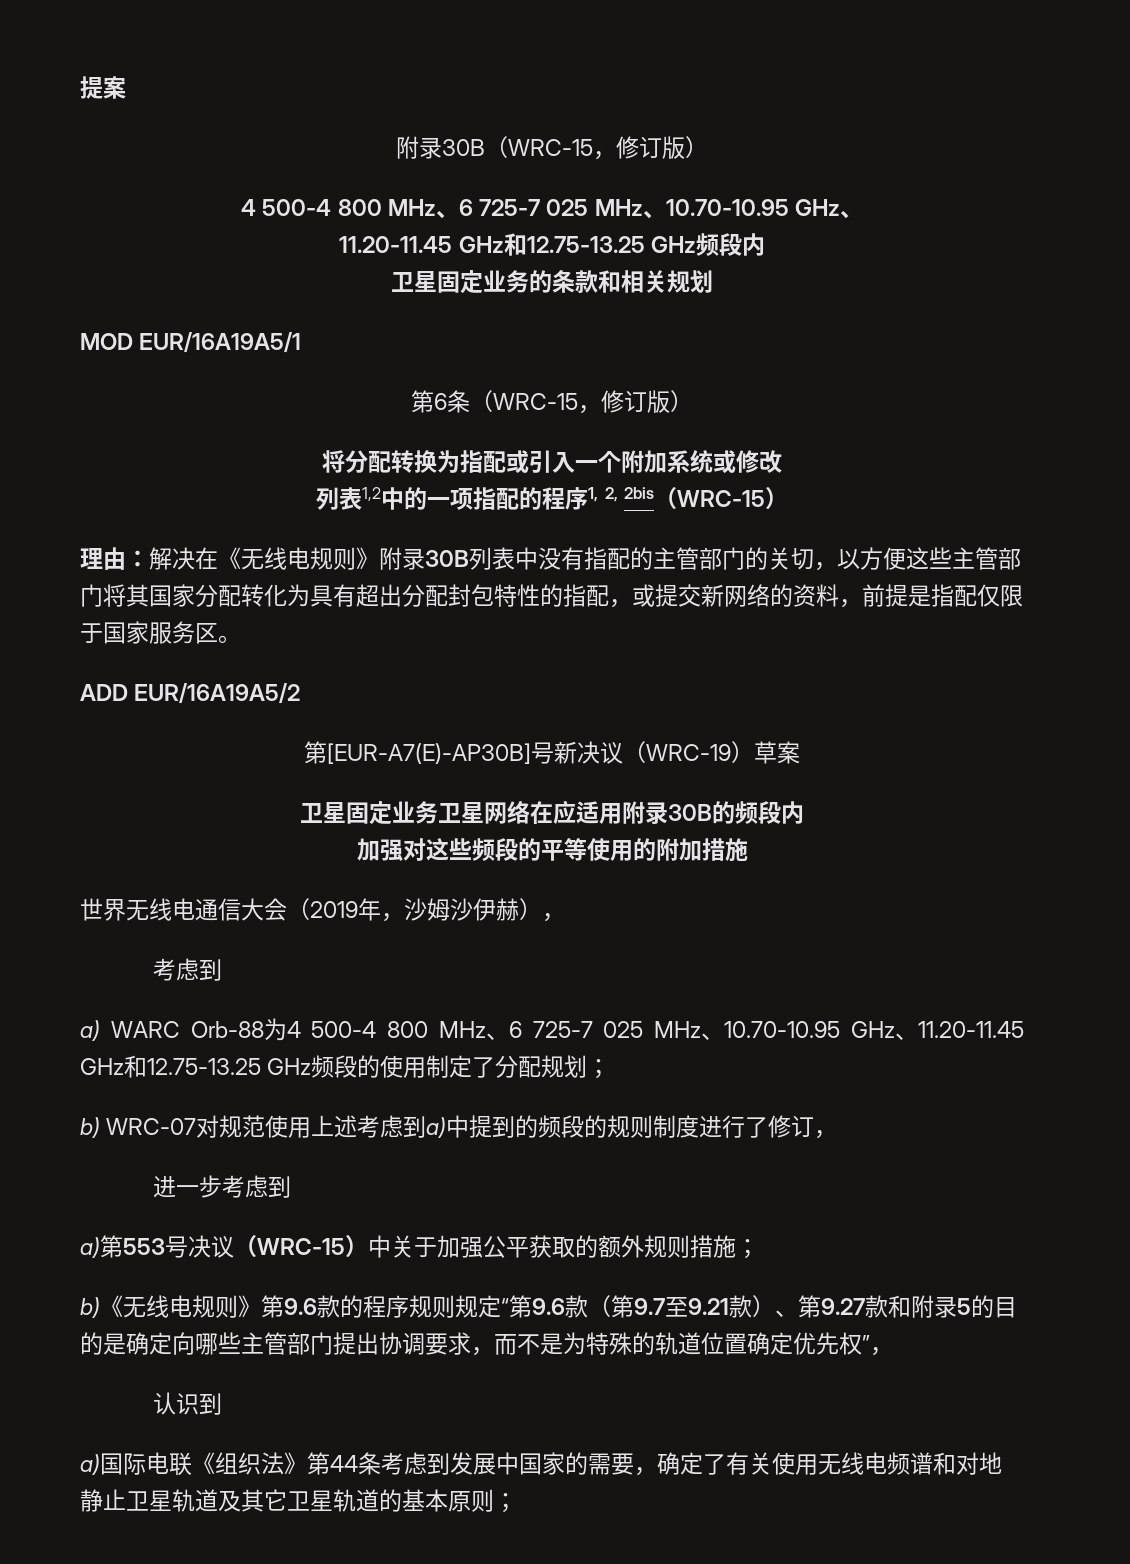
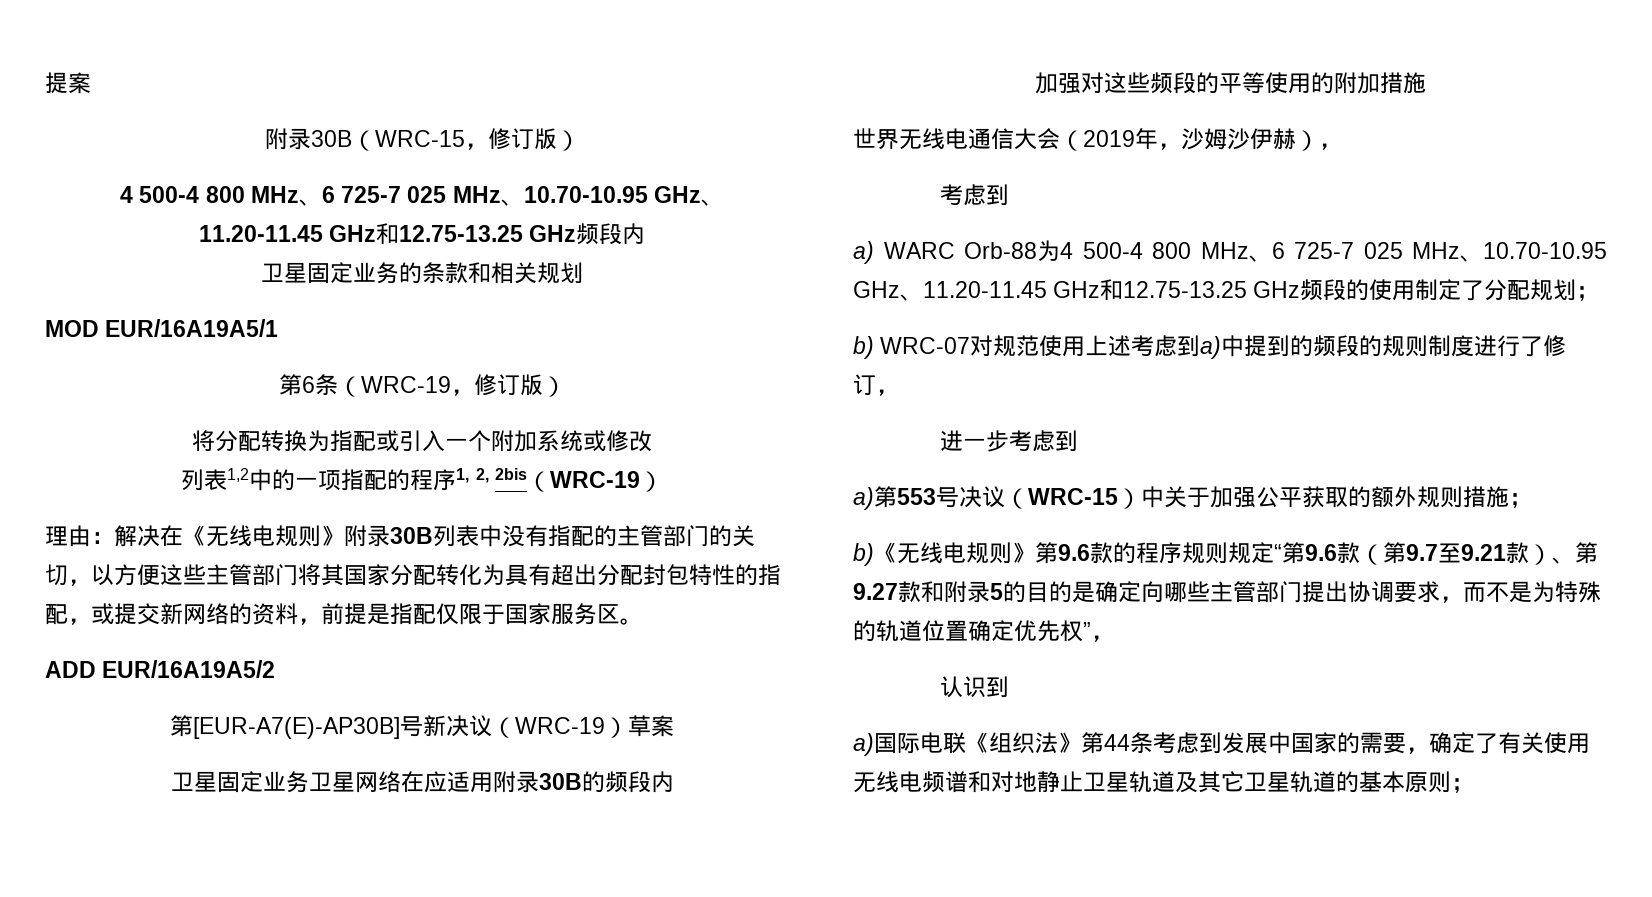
- 第6条（WRC-15，修订版）
+ 第6条（WRC-19，修订版）
- 列表1,2中的一项指配的程序1, 2, 2bis（WRC-15）
+ 列表1,2中的一项指配的程序1, 2, 2bis（WRC-19）

